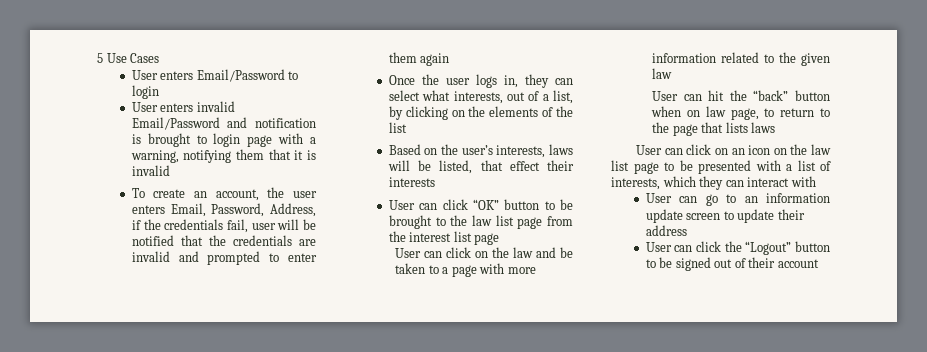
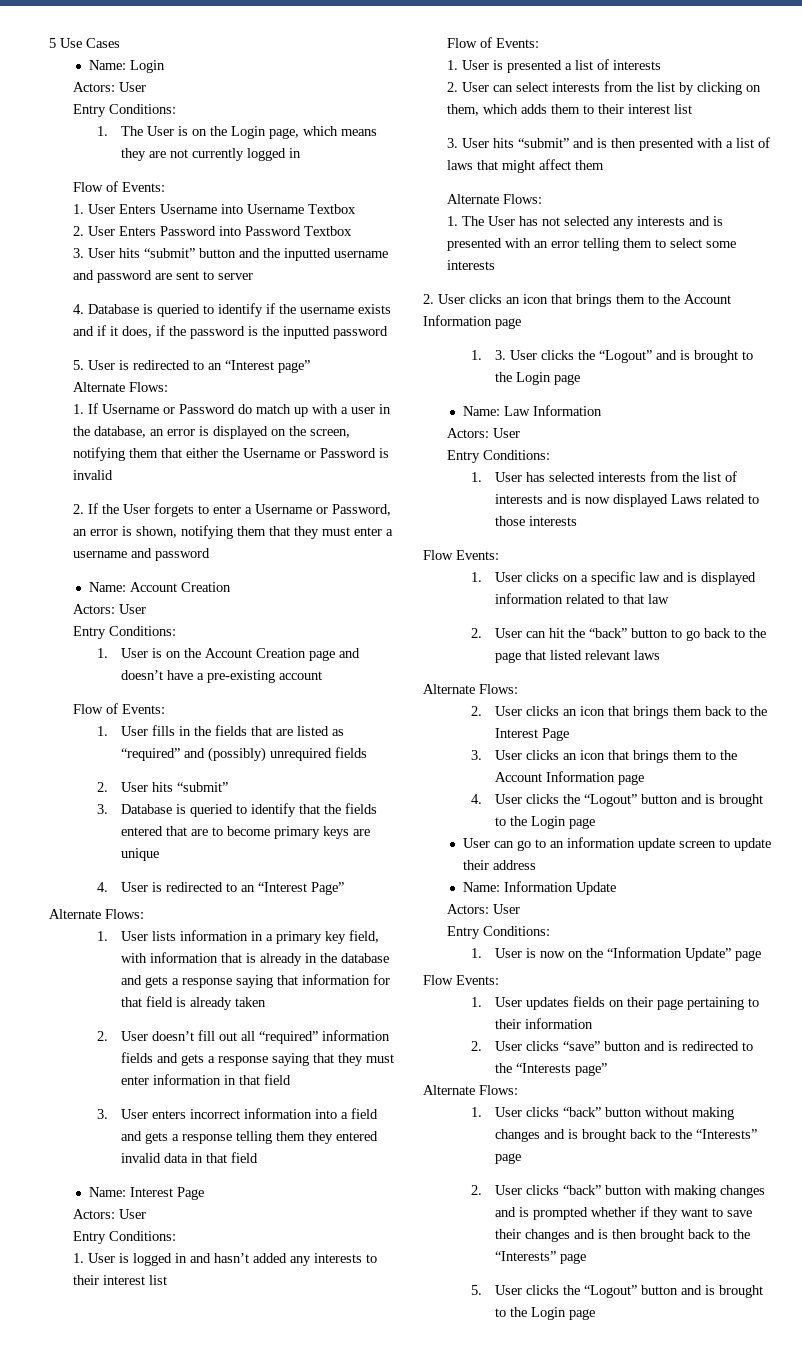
- User enters Email/Password to login
- User enters invalid Email/Password and notification is brought to login page with a warning, notifying them that it is invalid
- To create an account, the user enters Email, Password, Address, if the credentials fail, user will be notified that the credentials are invalid and prompted to enter them again
- Once the user logs in, they can select what interests, out of a list, by clicking on the elements of the list
- Based on the user’s interests, laws will be listed, that effect their interests
- User can click “OK” button to be brought to the law list page from the interest list page
- User can click on the law and be taken to a page with more information related to the given law
+ Name: Login
+ Actors: User
+ Entry Conditions:
+ 1. The User is on the Login page, which means they are not currently logged in
+ Flow of Events:
+ 1. User Enters Username into Username Textbox
+ 2. User Enters Password into Password Textbox
+ 3. User hits “submit” button and the inputted username and password are sent to server
+ 4. Database is queried to identify if the username exists and if it does, if the password is the inputted password
+ 5. User is redirected to an “Interest page”
+ Alternate Flows:
+ 1. If Username or Password do match up with a user in the database, an error is displayed on the screen, notifying them that either the Username or Password is invalid
+ 2. If the User forgets to enter a Username or Password, an error is shown, notifying them that they must enter a username and password
+ Name: Account Creation
+ Actors: User
+ Entry Conditions:
+ 1. User is on the Account Creation page and doesn’t have a pre-existing account
+ Flow of Events:
+ 1. User fills in the fields that are listed as “required” and (possibly) unrequired fields
+ 2. User hits “submit”
+ 3. Database is queried to identify that the fields entered that are to become primary keys are unique
+ 4. User is redirected to an “Interest Page”
+ Alternate Flows:
+ 1. User lists information in a primary key field, with information that is already in the database and gets a response saying that information for that field is already taken
+ 2. User doesn’t fill out all “required” information fields and gets a response saying that they must enter information in that field
+ 3. User enters incorrect information into a field and gets a response telling them they entered invalid data in that field
+ Name: Interest Page
+ Actors: User
+ Entry Conditions:
+ 1. User is logged in and hasn’t added any interests to their interest list
+ Flow of Events:
+ 1. User is presented a list of interests
+ 2. User can select interests from the list by clicking on them, which adds them to their interest list
+ 3. User hits “submit” and is then presented with a list of laws that might affect them
+ Alternate Flows:
+ 1. The User has not selected any interests and is presented with an error telling them to select some interests
+ 2. User clicks an icon that brings them to the Account Information page
+ 1. 3. User clicks the “Logout” and is brought to the Login page
+ Name: Law Information
+ Actors: User
+ Entry Conditions:
+ 1. User has selected interests from the list of interests and is now displayed Laws related to those interests
+ Flow Events:
+ 1. User clicks on a specific law and is displayed information related to that law
- User can hit the “back” button when on law page, to return to the page that lists laws
- User can click on an icon on the law list page to be presented with a list of interests, which they can interact with
+ 2. User can hit the “back” button to go back to the page that listed relevant laws
+ Alternate Flows:
+ 2. User clicks an icon that brings them back to the Interest Page
+ 3. User clicks an icon that brings them to the Account Information page
+ 4. User clicks the “Logout” button and is brought to the Login page
- User can click the “Logout” button to be signed out of their account
+ Name: Information Update
+ Actors: User
+ Entry Conditions:
+ 1. User is now on the “Information Update” page
+ Flow Events:
+ 1. User updates fields on their page pertaining to their information
+ 2. User clicks “save” button and is redirected to the “Interests page”
+ Alternate Flows:
+ 1. User clicks “back” button without making changes and is brought back to the “Interests” page
+ 2. User clicks “back” button with making changes and is prompted whether if they want to save their changes and is then brought back to the “Interests” page
+ 5. User clicks the “Logout” button and is brought to the Login page

